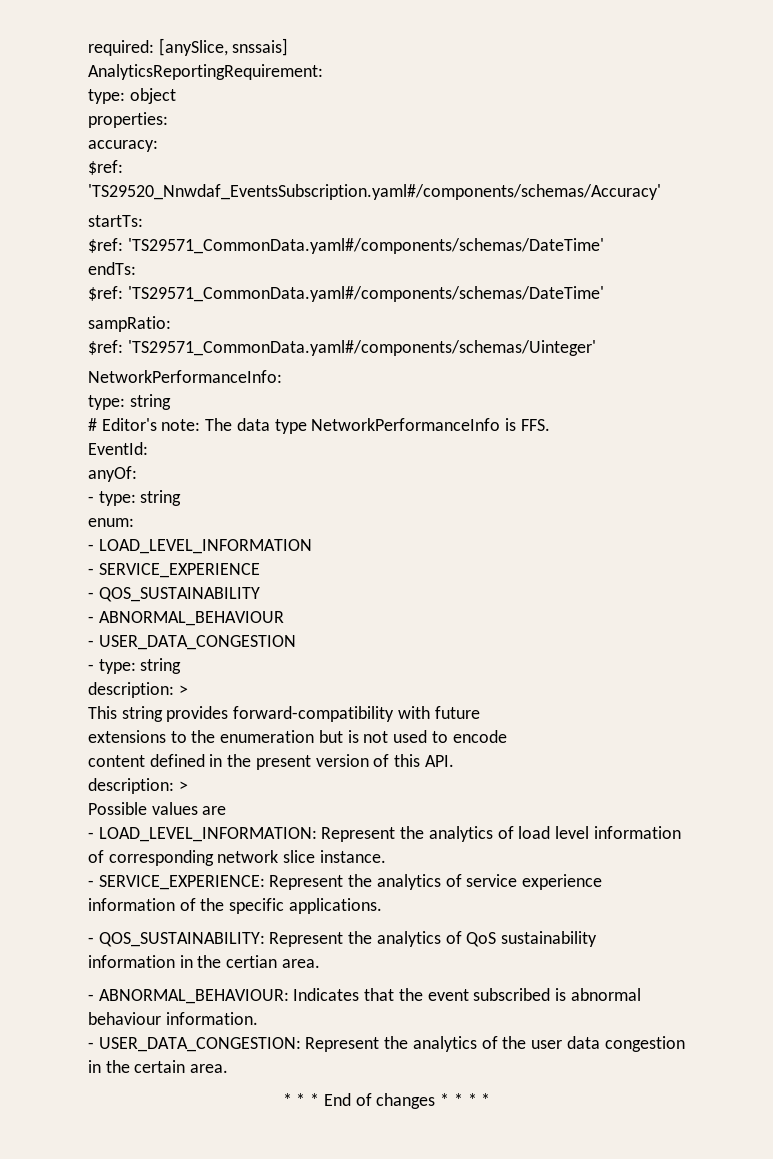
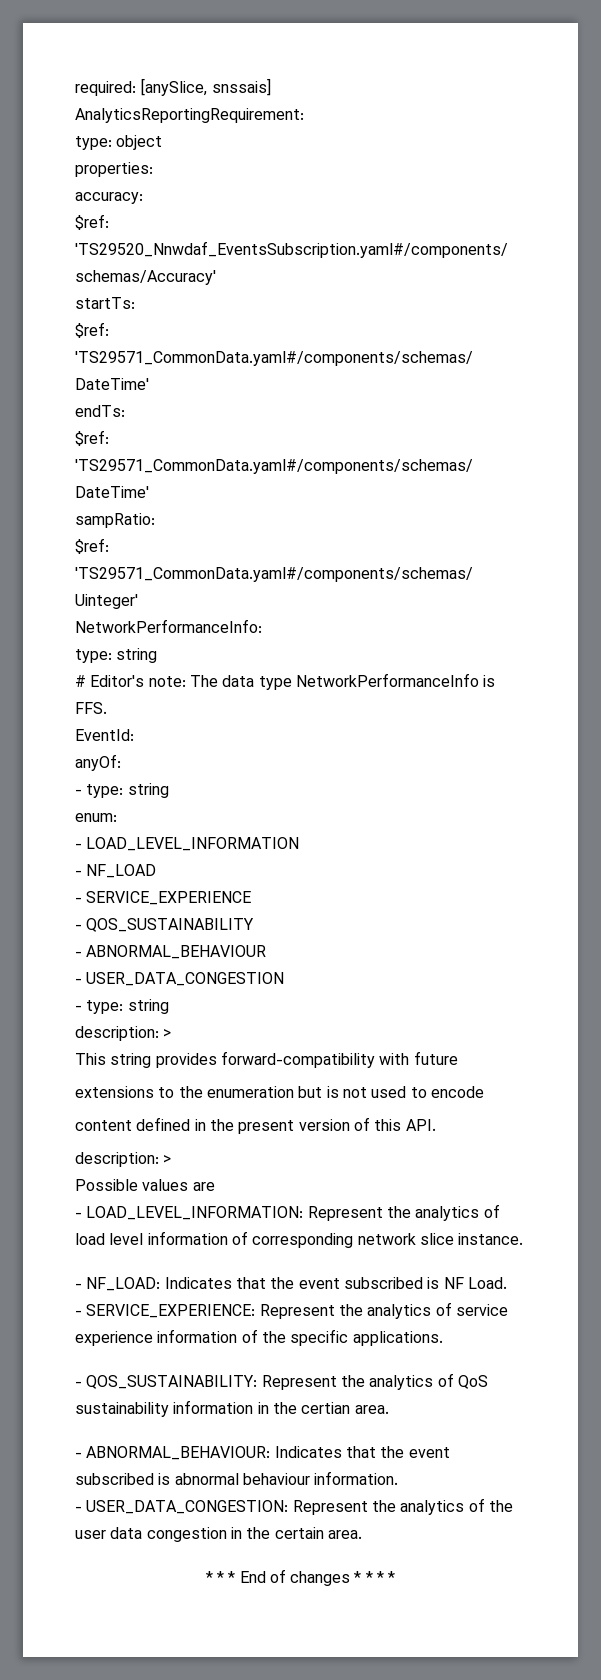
+ - NF_LOAD
+ - NF_LOAD: Indicates that the event subscribed is NF Load.

